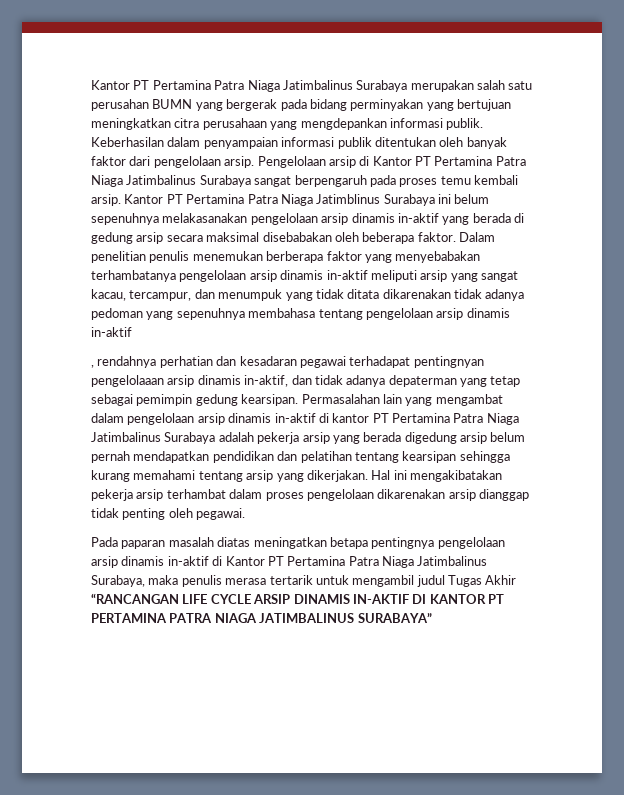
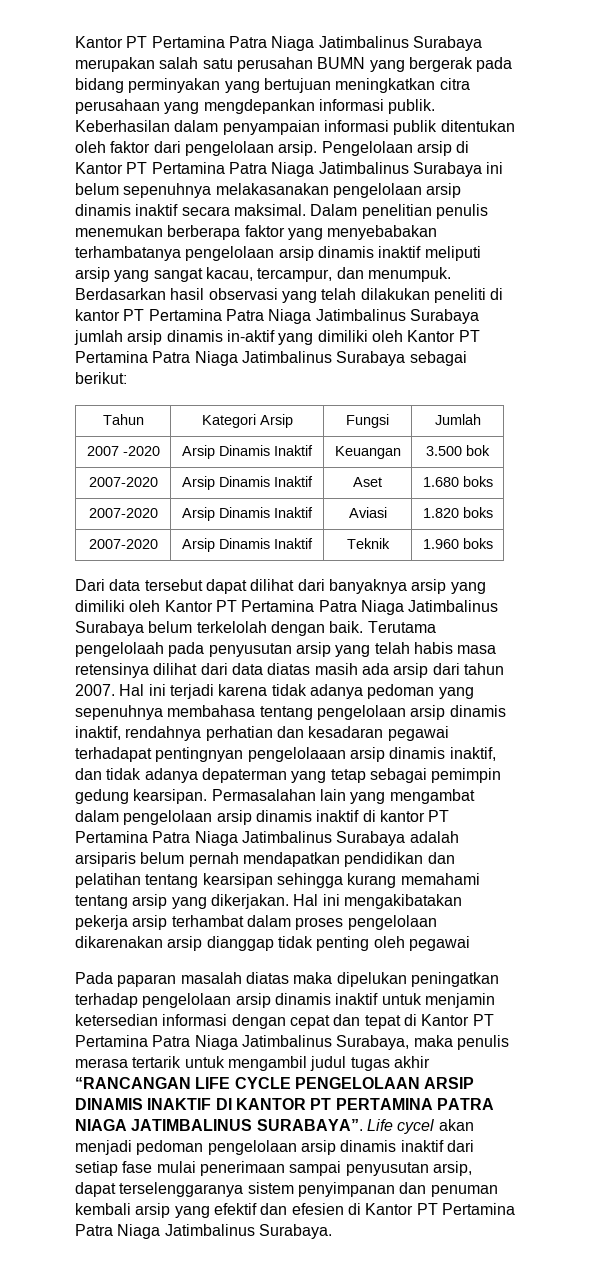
- Keberhasilan dalam penyampaian informasi publik ditentukan oleh banyak faktor dari pengelolaan arsip.
+ Keberhasilan dalam penyampaian informasi publik ditentukan oleh faktor dari pengelolaan arsip.
- Pengelolaan arsip di Kantor PT Pertamina Patra Niaga Jatimbalinus Surabaya sangat berpengaruh pada proses temu kembali arsip. Kantor PT Pertamina Patra Niaga Jatimblinus Surabaya ini belum sepenuhnya melakasanakan pengelolaan arsip dinamis in-aktif yang berada di gedung arsip secara maksimal disebabakan oleh beberapa faktor.
+ Pengelolaan arsip di Kantor PT Pertamina Patra Niaga Jatimbalinus Surabaya ini belum sepenuhnya melakasanakan pengelolaan arsip dinamis inaktif secara maksimal.
- Dalam penelitian penulis menemukan berberapa faktor yang menyebabakan terhambatanya pengelolaan arsip dinamis in-aktif meliputi arsip yang sangat kacau, tercampur, dan menumpuk yang tidak ditata dikarenakan tidak adanya pedoman yang sepenuhnya membahasa tentang pengelolaan arsip dinamis in-aktif
- , rendahnya perhatian dan kesadaran pegawai terhadapat pentingnyan pengelolaaan arsip dinamis in-aktif, dan tidak adanya depaterman yang tetap sebagai pemimpin gedung kearsipan.
+ Dalam penelitian penulis menemukan berberapa faktor yang menyebabakan terhambatanya pengelolaan arsip dinamis inaktif meliputi arsip yang sangat kacau, tercampur, dan menumpuk. Berdasarkan hasil observasi yang telah dilakukan peneliti di kantor PT Pertamina Patra Niaga Jatimbalinus Surabaya jumlah arsip dinamis in-aktif yang dimiliki oleh Kantor PT Pertamina Patra Niaga Jatimbalinus Surabaya sebagai berikut:
+ Tahun | Kategori Arsip | Fungsi | Jumlah
+ 2007 -2020 | Arsip Dinamis Inaktif | Keuangan | 3.500 bok
+ 2007-2020 | Arsip Dinamis Inaktif | Aset | 1.680 boks
+ 2007-2020 | Arsip Dinamis Inaktif | Aviasi | 1.820 boks
+ 2007-2020 | Arsip Dinamis Inaktif | Teknik | 1.960 boks
+ Dari data tersebut dapat dilihat dari banyaknya arsip yang dimiliki oleh Kantor PT Pertamina Patra Niaga Jatimbalinus Surabaya belum terkelolah dengan baik. Terutama pengelolaah pada penyusutan arsip yang telah habis masa retensinya dilihat dari data diatas masih ada arsip dari tahun 2007. Hal ini terjadi karena tidak adanya pedoman yang sepenuhnya membahasa tentang pengelolaan arsip dinamis inaktif, rendahnya perhatian dan kesadaran pegawai terhadapat pentingnyan pengelolaaan arsip dinamis inaktif, dan tidak adanya depaterman yang tetap sebagai pemimpin gedung kearsipan.
- Permasalahan lain yang mengambat dalam pengelolaan arsip dinamis in-aktif di kantor PT Pertamina Patra Niaga Jatimbalinus Surabaya adalah pekerja arsip yang berada digedung arsip belum pernah mendapatkan pendidikan dan pelatihan tentang kearsipan sehingga kurang memahami tentang arsip yang dikerjakan.
+ Permasalahan lain yang mengambat dalam pengelolaan arsip dinamis inaktif di kantor PT Pertamina Patra Niaga Jatimbalinus Surabaya adalah arsiparis belum pernah mendapatkan pendidikan dan pelatihan tentang kearsipan sehingga kurang memahami tentang arsip yang dikerjakan.
- Hal ini mengakibatakan pekerja arsip terhambat dalam proses pengelolaan dikarenakan arsip dianggap tidak penting oleh pegawai.
+ Hal ini mengakibatakan pekerja arsip terhambat dalam proses pengelolaan dikarenakan arsip dianggap tidak penting oleh pegawai
- Pada paparan masalah diatas meningatkan betapa pentingnya pengelolaan arsip dinamis in-aktif di Kantor PT Pertamina Patra Niaga Jatimbalinus Surabaya, maka penulis merasa tertarik untuk mengambil judul Tugas Akhir “RANCANGAN LIFE CYCLE ARSIP DINAMIS IN-AKTIF DI KANTOR PT PERTAMINA PATRA NIAGA JATIMBALINUS SURABAYA”
+ Pada paparan masalah diatas maka dipelukan peningatkan terhadap pengelolaan arsip dinamis inaktif untuk menjamin ketersedian informasi dengan cepat dan tepat di Kantor PT Pertamina Patra Niaga Jatimbalinus Surabaya, maka penulis merasa tertarik untuk mengambil judul tugas akhir “RANCANGAN LIFE CYCLE PENGELOLAAN ARSIP DINAMIS INAKTIF DI KANTOR PT PERTAMINA PATRA NIAGA JATIMBALINUS SURABAYA”. Life cycel akan menjadi pedoman pengelolaan arsip dinamis inaktif dari setiap fase mulai penerimaan sampai penyusutan arsip, dapat terselenggaranya sistem penyimpanan dan penuman kembali arsip yang efektif dan efesien di Kantor PT Pertamina Patra Niaga Jatimbalinus Surabaya.

